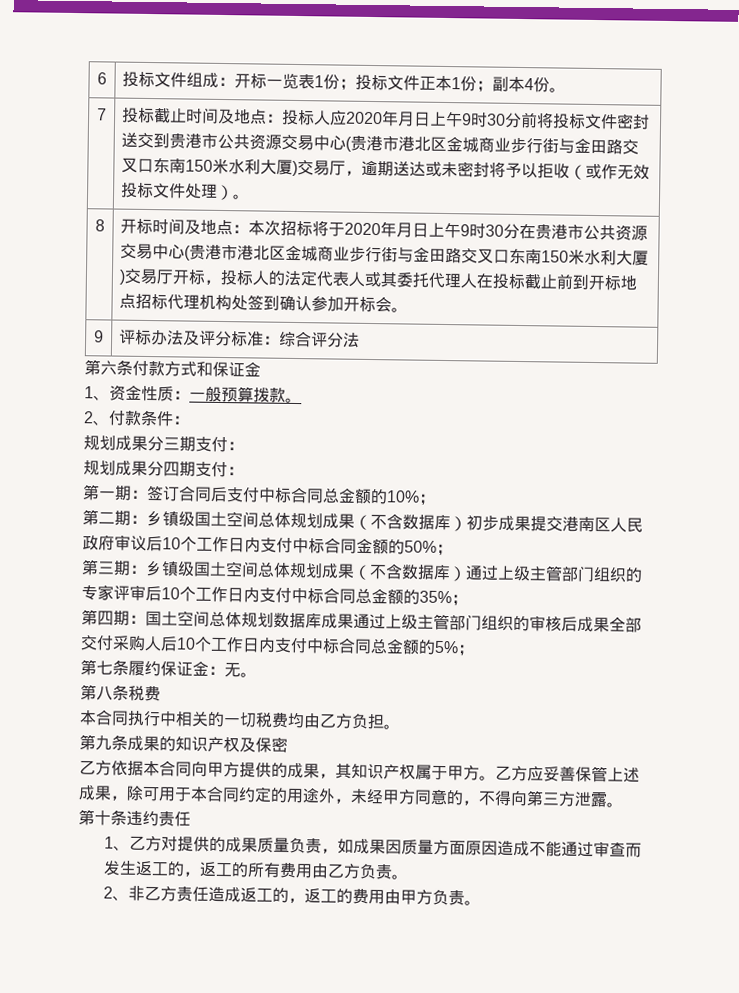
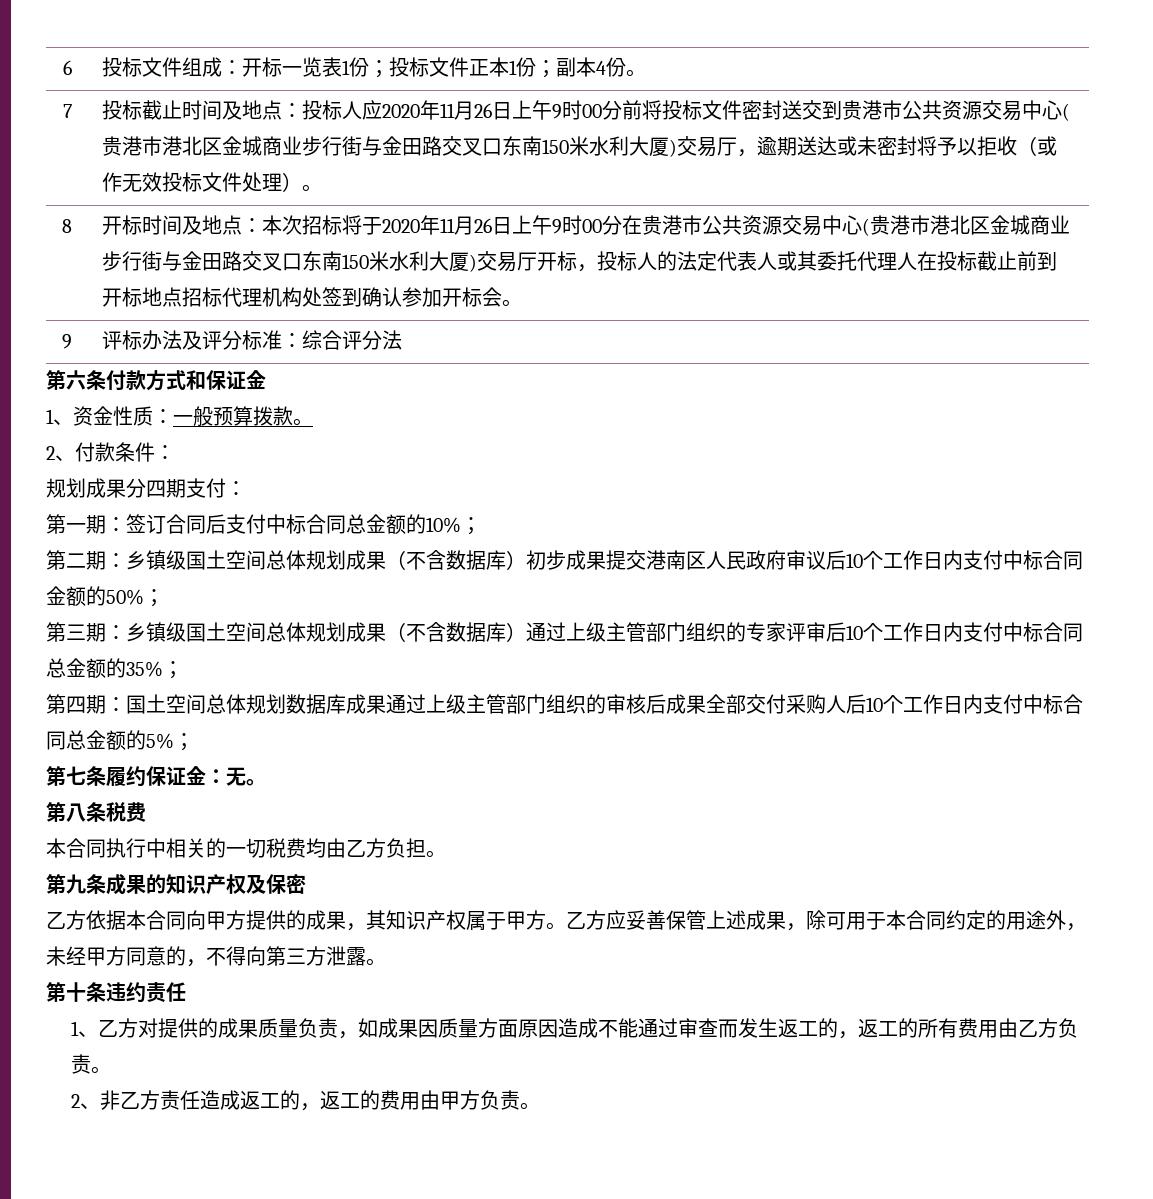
- 投标截止时间及地点：投标人应2020年月日上午9时30分前将投标文件密封送交到贵港市公共资源交易中心(贵港市港北区金城商业步行街与金田路交叉口东南150米水利大厦)交易厅，逾期送达或未密封将予以拒收（或作无效投标文件处理）。
+ 投标截止时间及地点：投标人应2020年11月26日上午9时00分前将投标文件密封送交到贵港市公共资源交易中心(贵港市港北区金城商业步行街与金田路交叉口东南150米水利大厦)交易厅，逾期送达或未密封将予以拒收（或作无效投标文件处理）。
- 开标时间及地点：本次招标将于2020年月日上午9时30分在贵港市公共资源交易中心(贵港市港北区金城商业步行街与金田路交叉口东南150米水利大厦)交易厅开标，投标人的法定代表人或其委托代理人在投标截止前到开标地点招标代理机构处签到确认参加开标会。
+ 开标时间及地点：本次招标将于2020年11月26日上午9时00分在贵港市公共资源交易中心(贵港市港北区金城商业步行街与金田路交叉口东南150米水利大厦)交易厅开标，投标人的法定代表人或其委托代理人在投标截止前到开标地点招标代理机构处签到确认参加开标会。
- 规划成果分三期支付：

